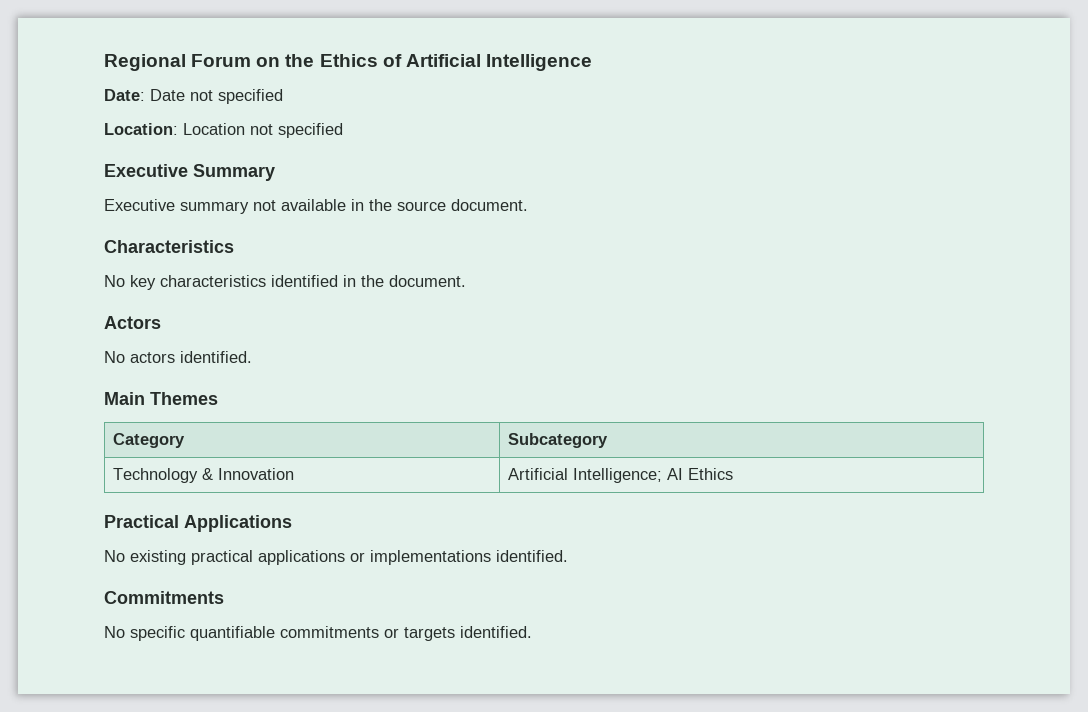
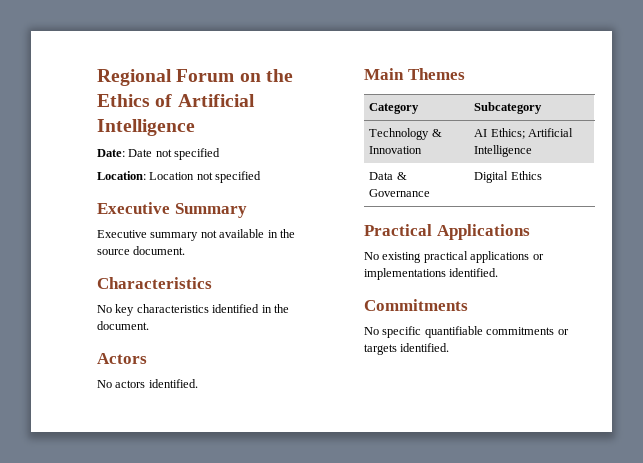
- Technology & Innovation | Artificial Intelligence; AI Ethics
+ Technology & Innovation | AI Ethics; Artificial Intelligence
+ Data & Governance | Digital Ethics

